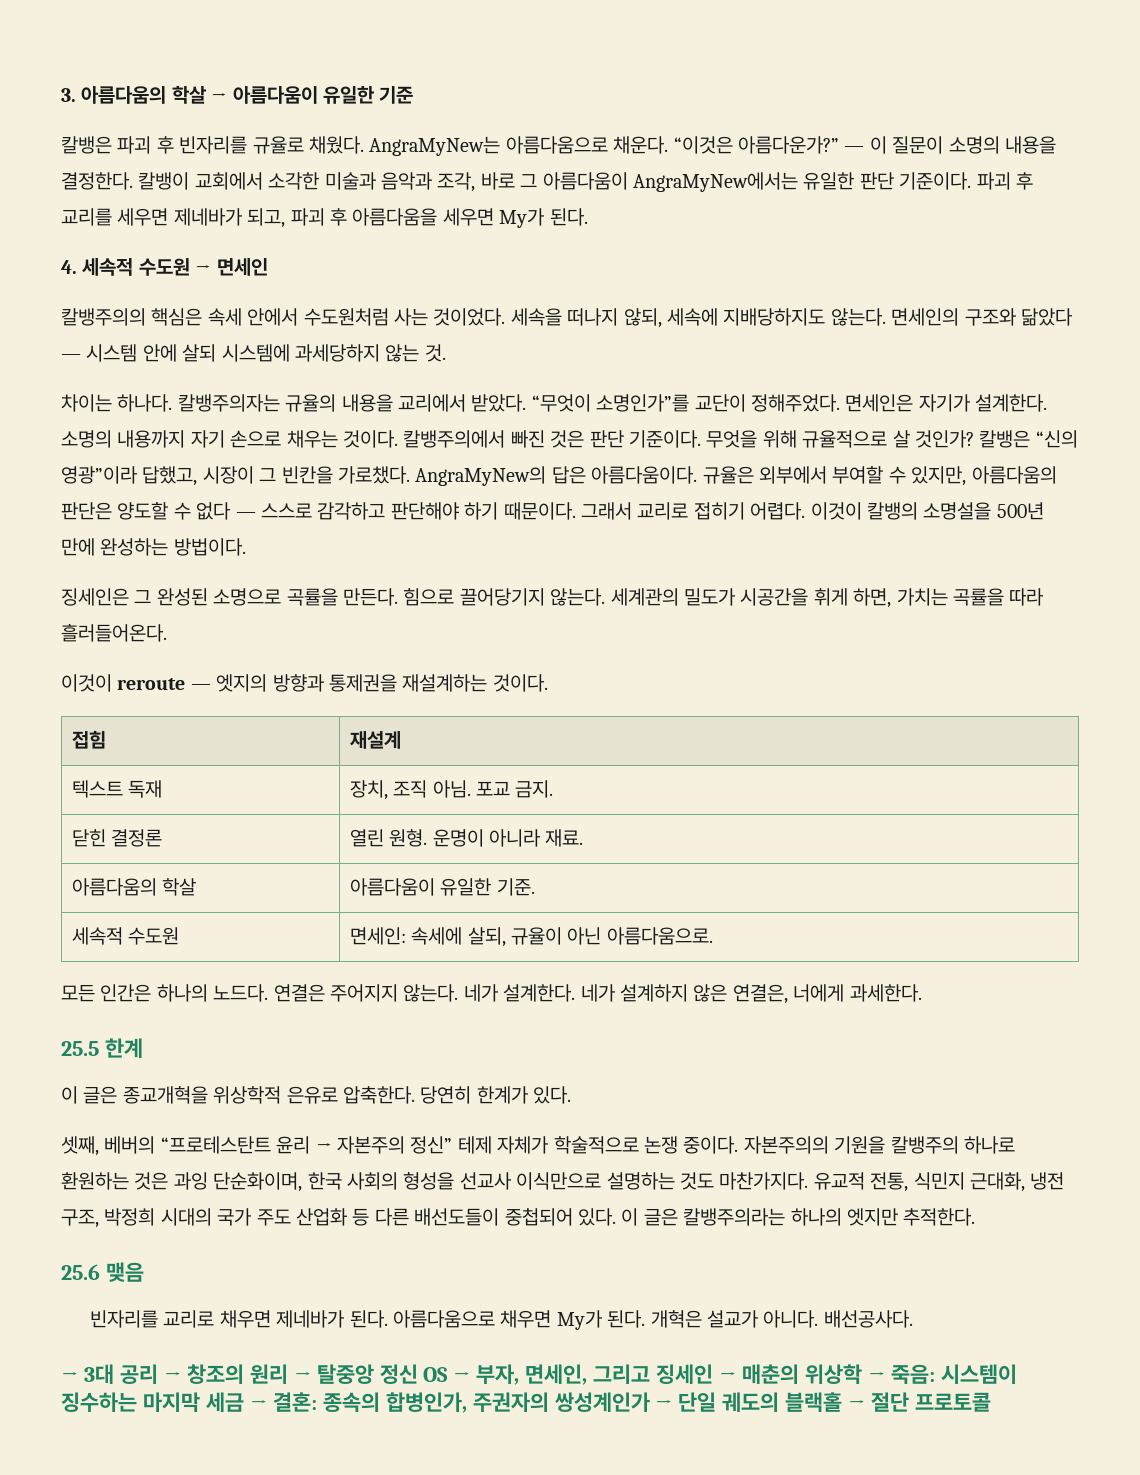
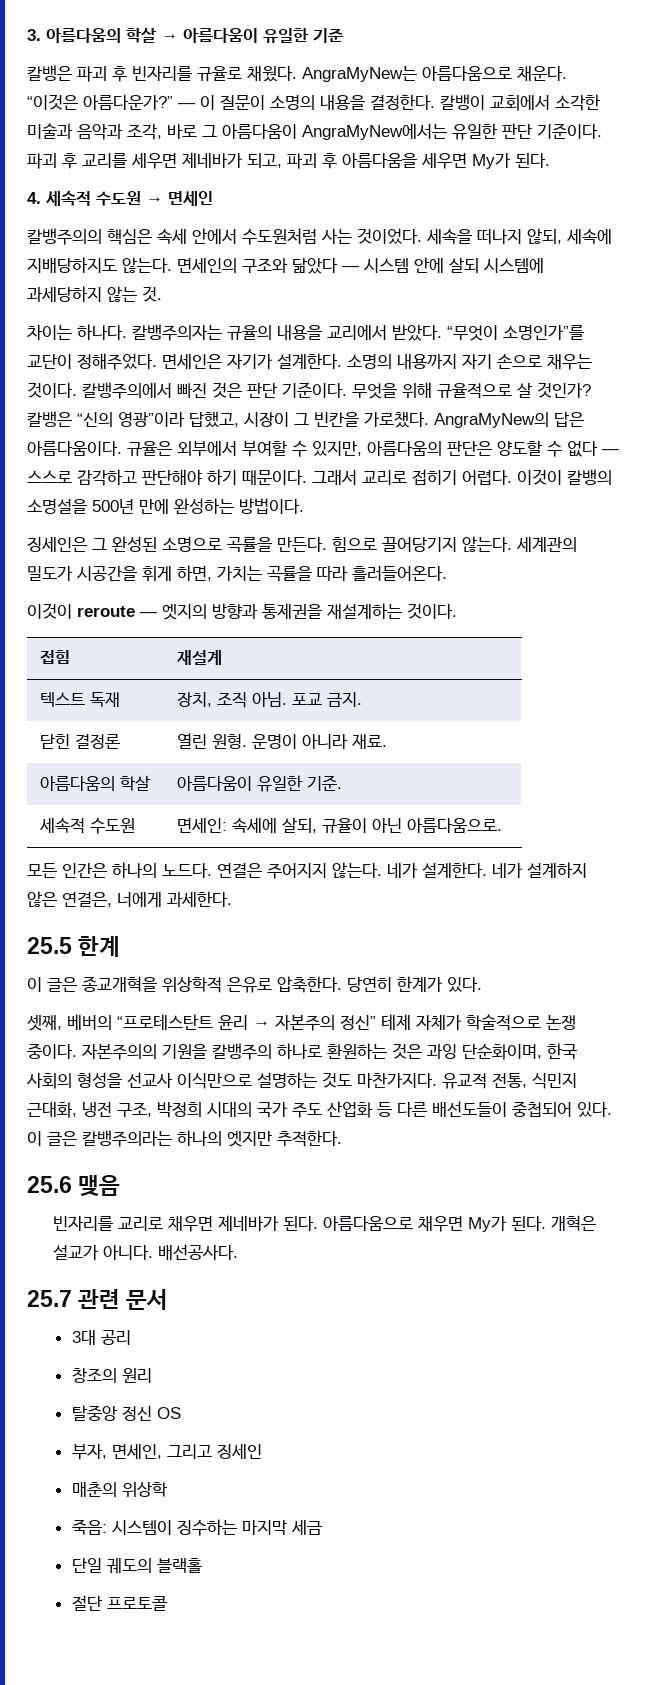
- → 3대 공리 → 창조의 원리 → 탈중앙 정신 OS → 부자, 면세인, 그리고 징세인 → 매춘의 위상학 → 죽음: 시스템이 징수하는 마지막 세금 → 결혼: 종속의 합병인가, 주권자의 쌍성계인가 → 단일 궤도의 블랙홀 → 절단 프로토콜
+ 25.7 관련 문서
+ 3대 공리
+ 창조의 원리
+ 탈중앙 정신 OS
+ 부자, 면세인, 그리고 징세인
+ 매춘의 위상학
+ 죽음: 시스템이 징수하는 마지막 세금
+ 단일 궤도의 블랙홀
+ 절단 프로토콜

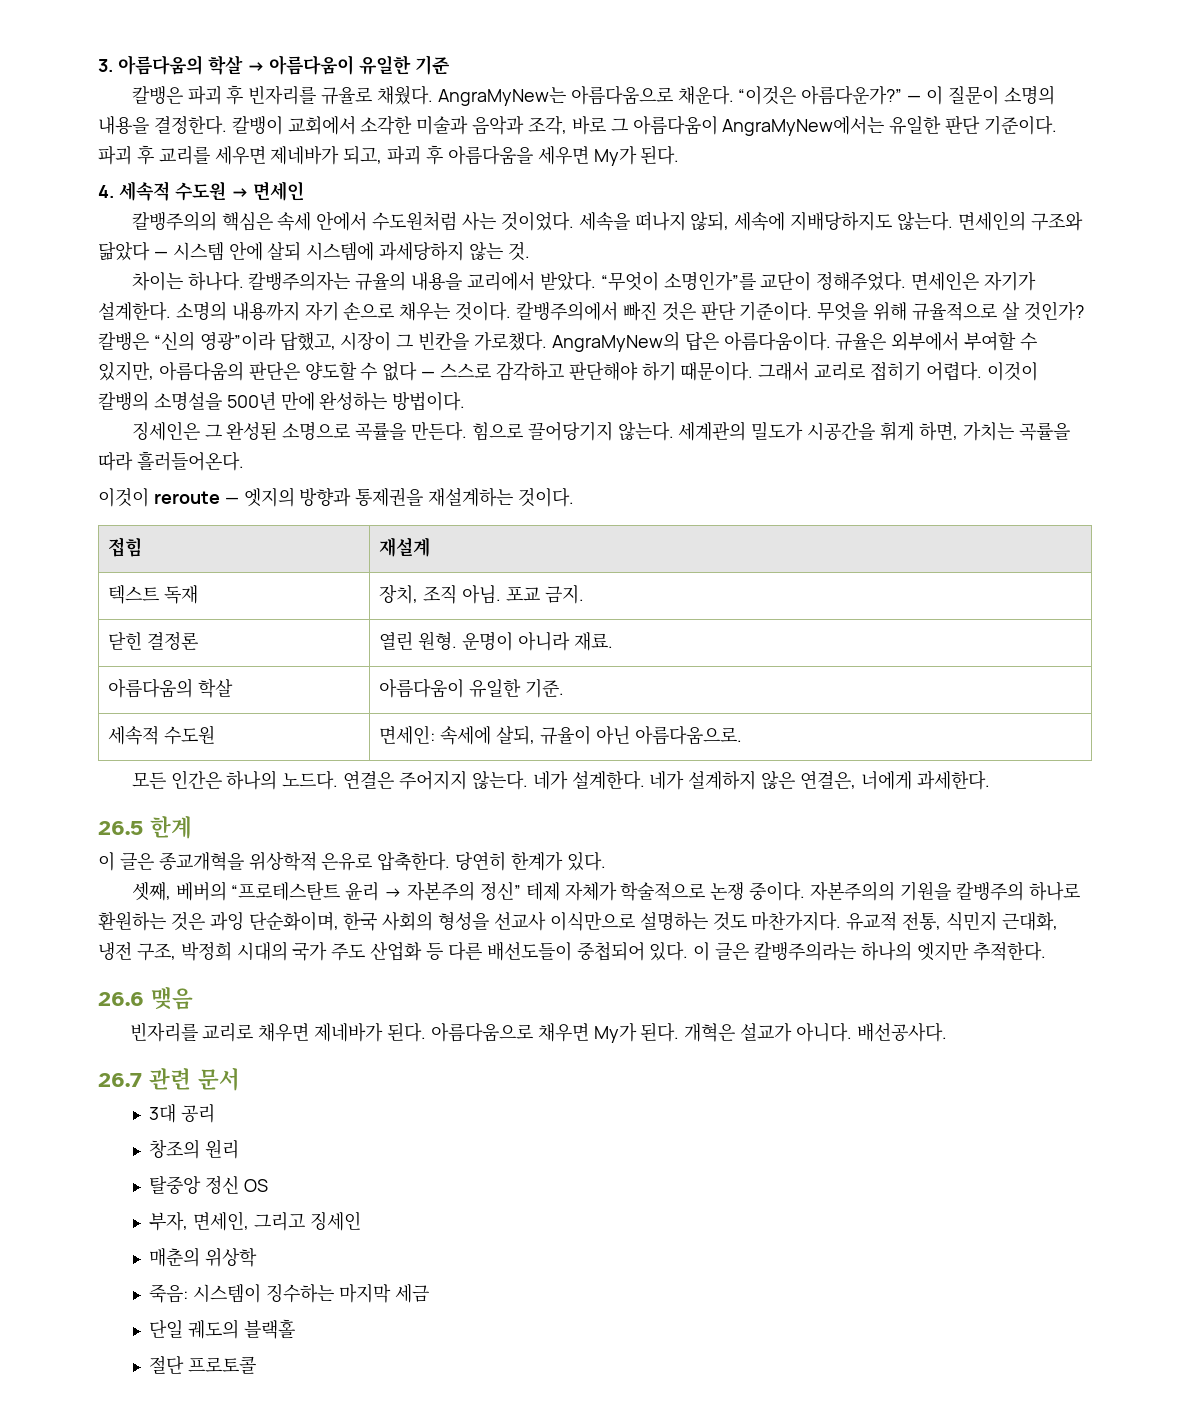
- 25.5 한계
+ 26.5 한계
- 25.6 맺음
+ 26.6 맺음
- 25.7 관련 문서
+ 26.7 관련 문서

